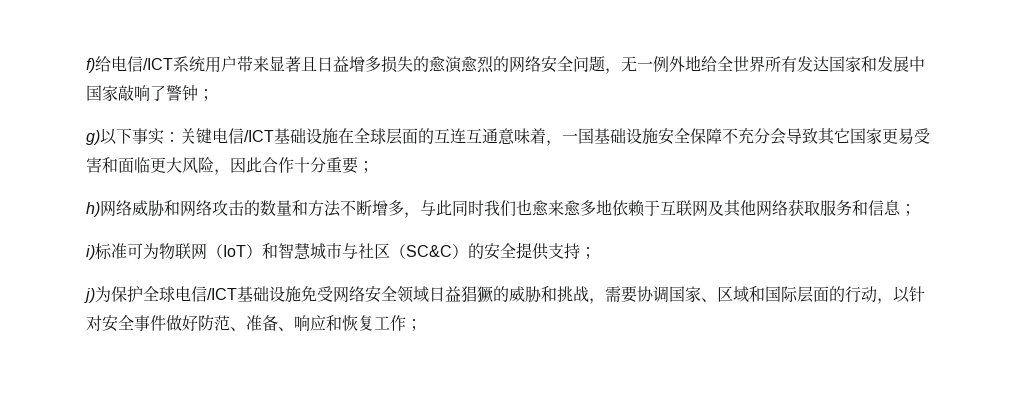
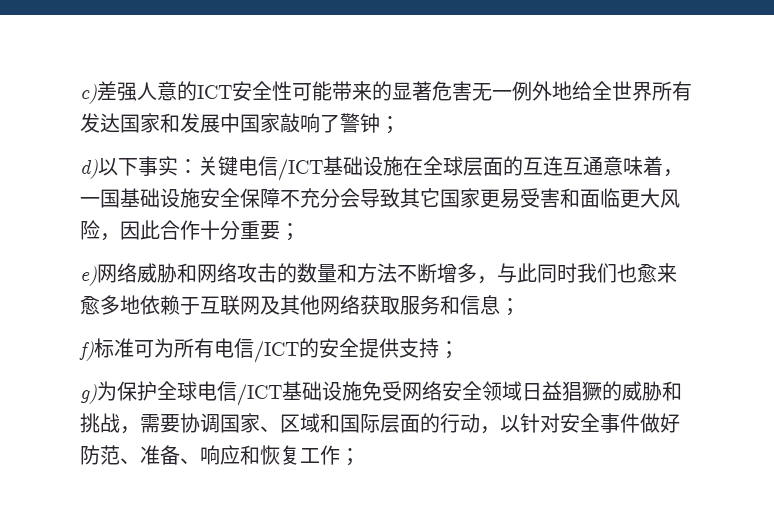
- f)给电信/ICT系统用户带来显著且日益增多损失的愈演愈烈的网络安全问题，无一例外地给全世界所有发达国家和发展中国家敲响了警钟；
+ c)差强人意的ICT安全性可能带来的显著危害无一例外地给全世界所有发达国家和发展中国家敲响了警钟；
- g)以下事实：关键电信/ICT基础设施在全球层面的互连互通意味着，一国基础设施安全保障不充分会导致其它国家更易受害和面临更大风险，因此合作十分重要；
+ d)以下事实：关键电信/ICT基础设施在全球层面的互连互通意味着，一国基础设施安全保障不充分会导致其它国家更易受害和面临更大风险，因此合作十分重要；
- h)网络威胁和网络攻击的数量和方法不断增多，与此同时我们也愈来愈多地依赖于互联网及其他网络获取服务和信息；
+ e)网络威胁和网络攻击的数量和方法不断增多，与此同时我们也愈来愈多地依赖于互联网及其他网络获取服务和信息；
- i)标准可为物联网（IoT）和智慧城市与社区（SC&C）的安全提供支持；
+ f)标准可为所有电信/ICT的安全提供支持；
- j)为保护全球电信/ICT基础设施免受网络安全领域日益猖獗的威胁和挑战，需要协调国家、区域和国际层面的行动，以针对安全事件做好防范、准备、响应和恢复工作；
+ g)为保护全球电信/ICT基础设施免受网络安全领域日益猖獗的威胁和挑战，需要协调国家、区域和国际层面的行动，以针对安全事件做好防范、准备、响应和恢复工作；

